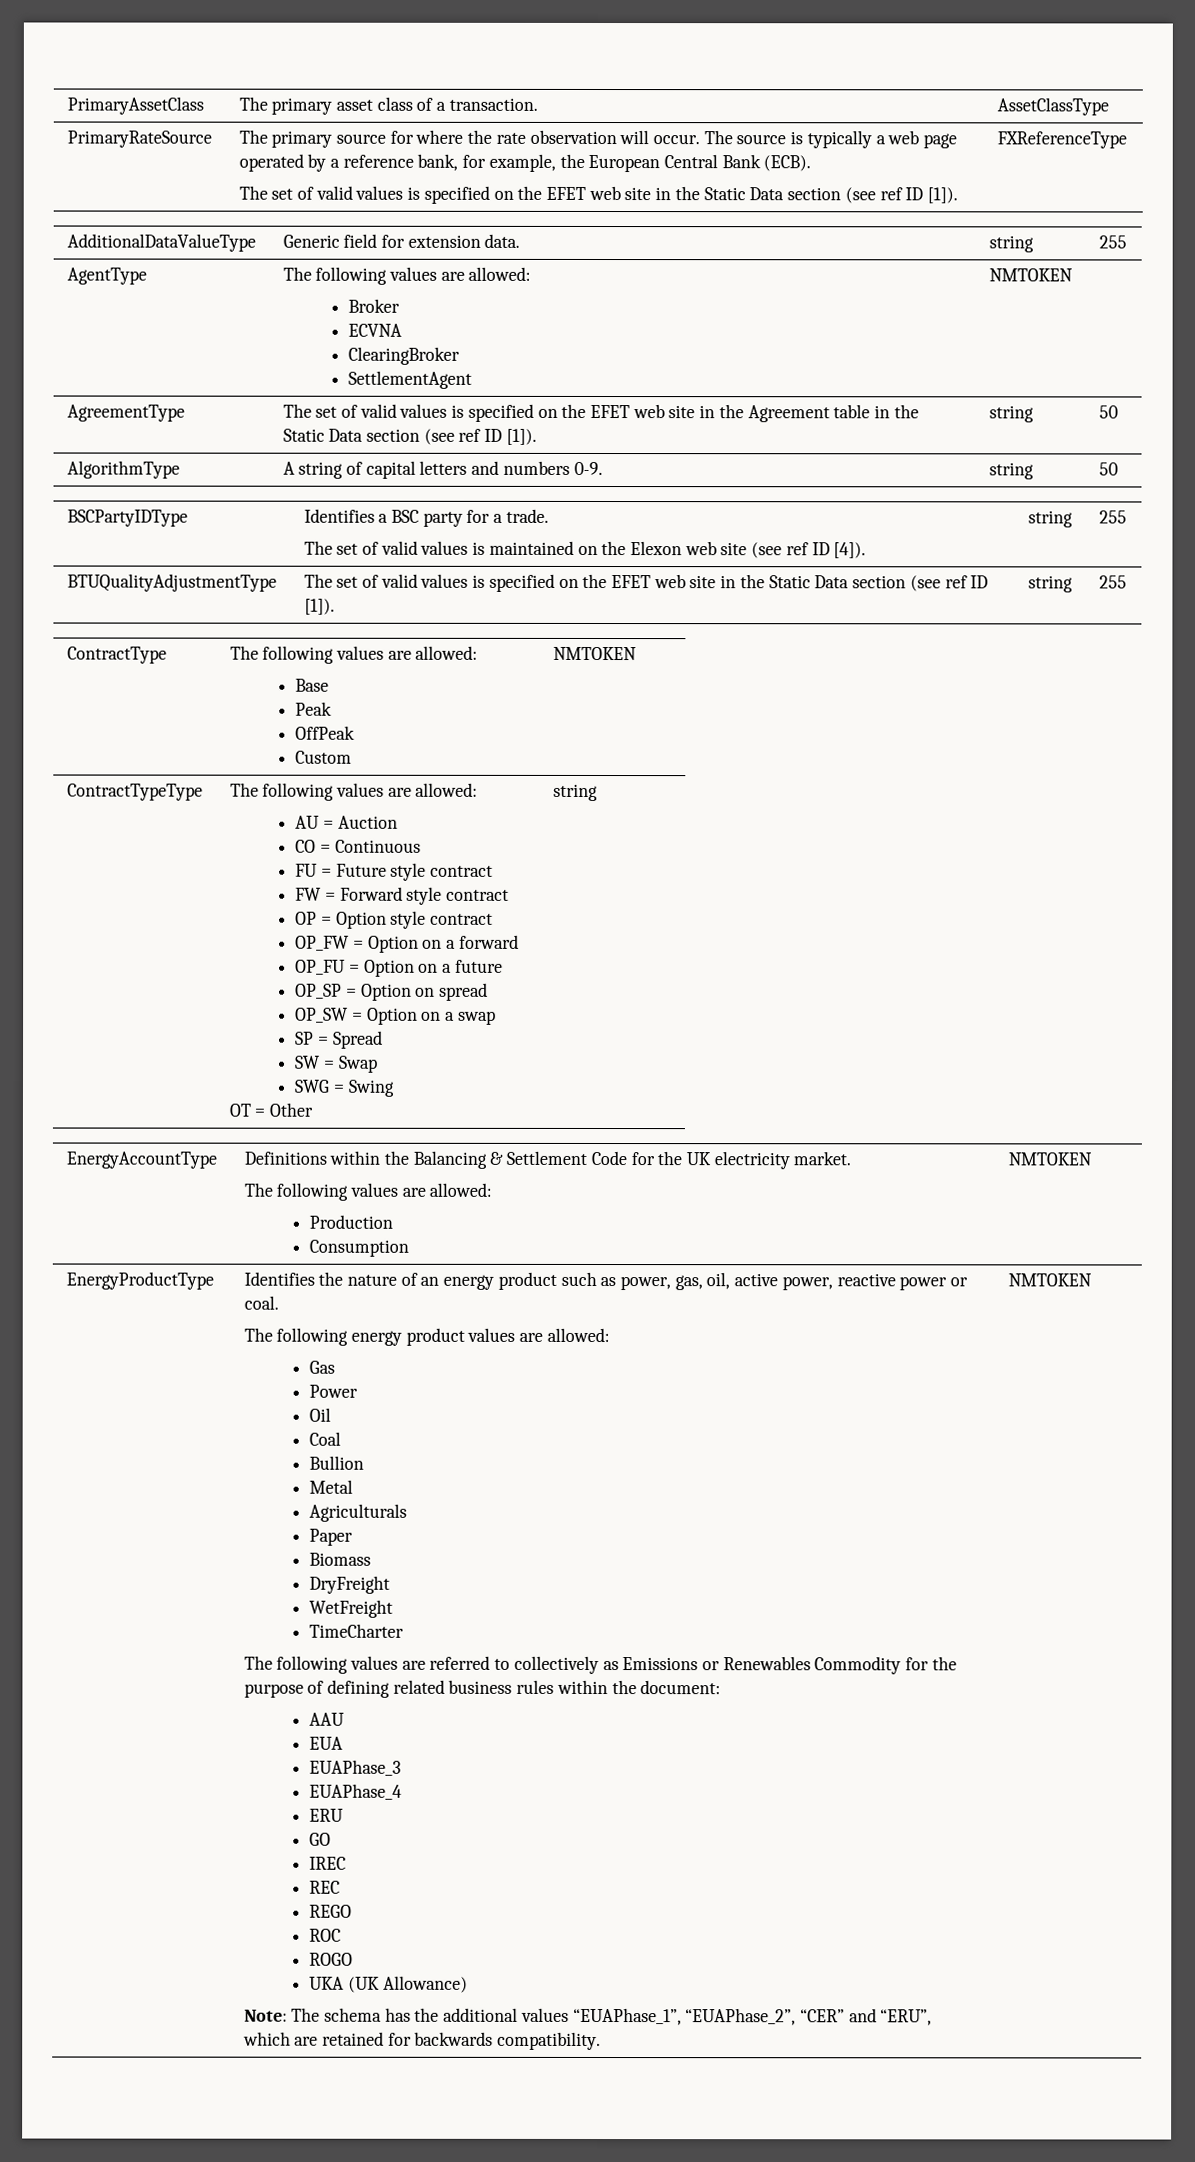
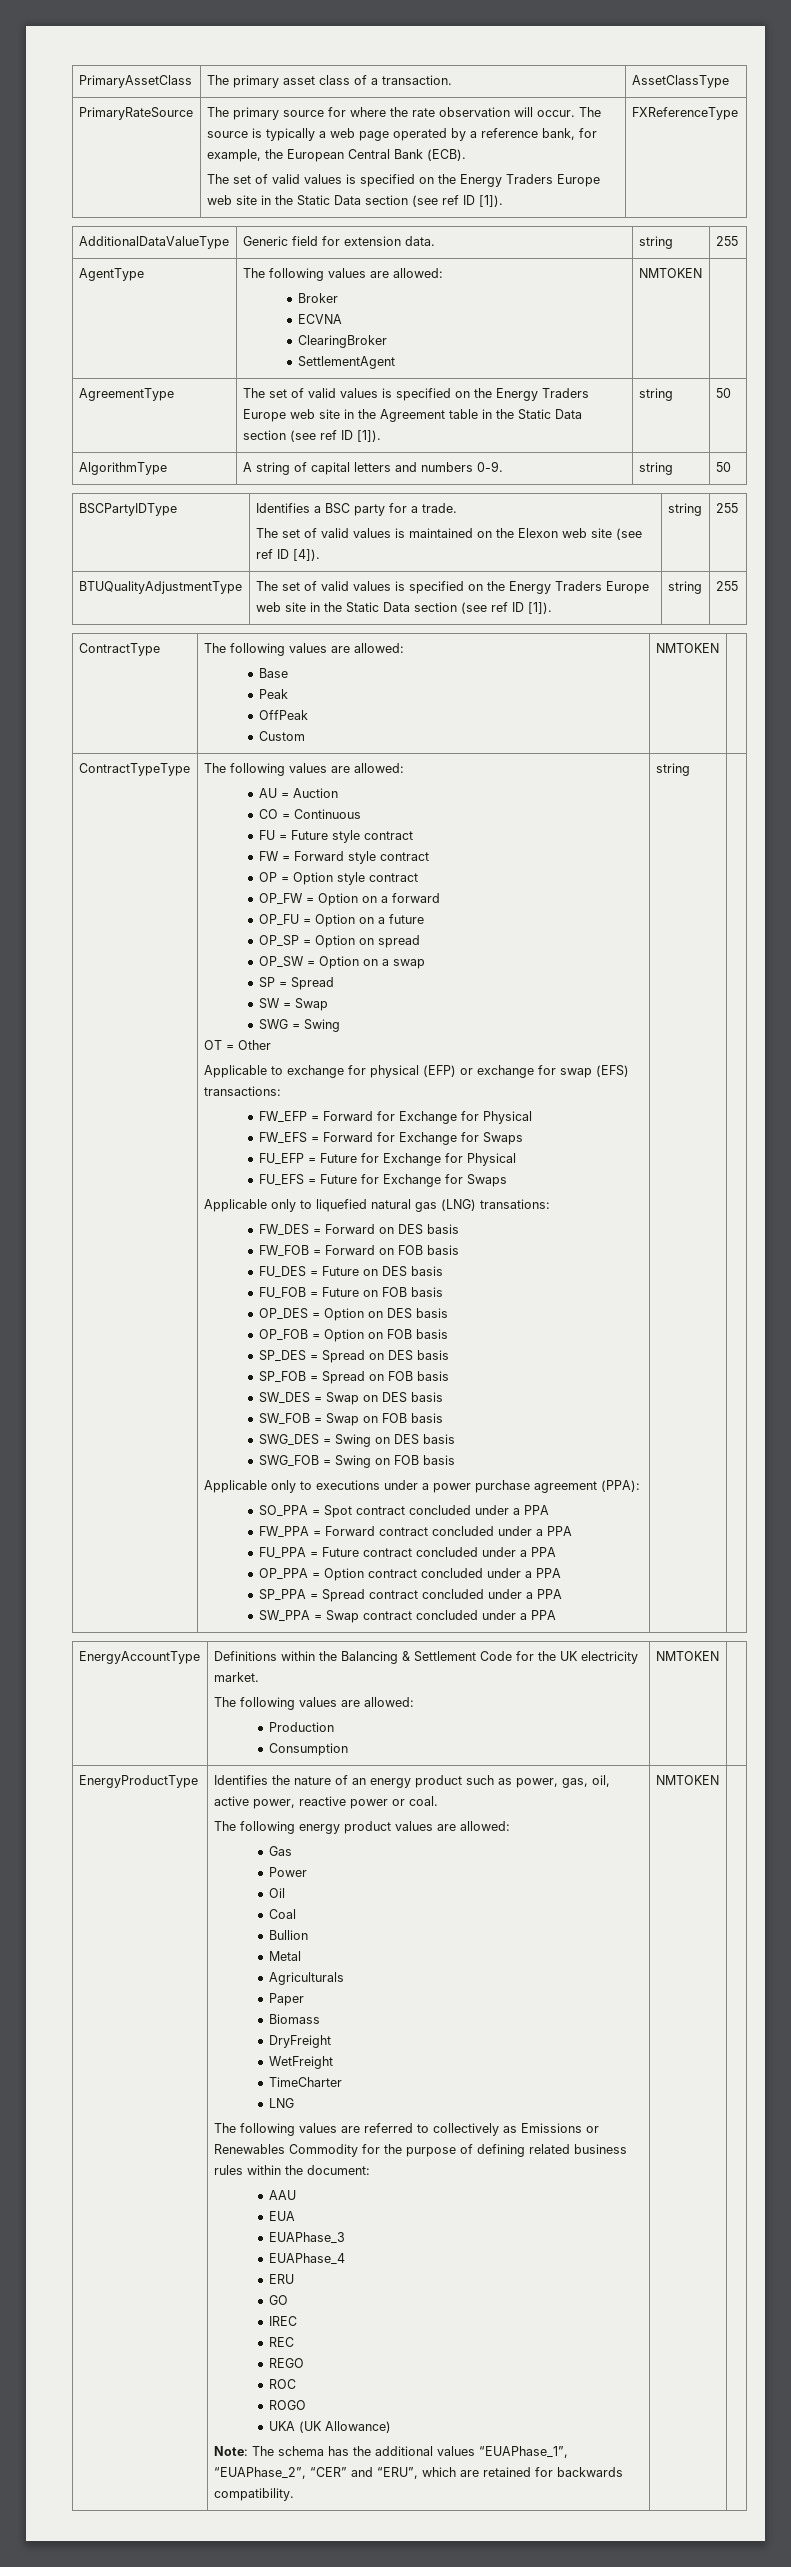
  The source is typically a web page operated by a reference bank, for example, the European Central Bank (ECB).
- The set of valid values is specified on the EFET web site in the Static Data section (see ref ID [1]).
+ The set of valid values is specified on the Energy Traders Europe web site in the Static Data section (see ref ID [1]).
- AgreementType | The set of valid values is specified on the EFET web site in the Agreement table in the Static Data section (see ref ID [1]). | string | 50
+ AgreementType | The set of valid values is specified on the Energy Traders Europe web site in the Agreement table in the Static Data section (see ref ID [1]). | string | 50
- BTUQualityAdjustmentType | The set of valid values is specified on the EFET web site in the Static Data section (see ref ID [1]). | string | 255
+ BTUQualityAdjustmentType | The set of valid values is specified on the Energy Traders Europe web site in the Static Data section (see ref ID [1]). | string | 255
+ Applicable to exchange for physical (EFP) or exchange for swap (EFS) transactions:
+ FW_EFP = Forward for Exchange for Physical
+ FW_EFS = Forward for Exchange for Swaps
+ FU_EFP = Future for Exchange for Physical
+ FU_EFS = Future for Exchange for Swaps
+ Applicable only to liquefied natural gas (LNG) transations:
+ FW_DES = Forward on DES basis
+ FW_FOB = Forward on FOB basis
+ FU_DES = Future on DES basis
+ FU_FOB = Future on FOB basis
+ OP_DES = Option on DES basis
+ OP_FOB = Option on FOB basis
+ SP_DES = Spread on DES basis
+ SP_FOB = Spread on FOB basis
+ SW_DES = Swap on DES basis
+ SW_FOB = Swap on FOB basis
+ SWG_DES = Swing on DES basis
+ SWG_FOB = Swing on FOB basis
+ Applicable only to executions under a power purchase agreement (PPA):
+ SO_PPA = Spot contract concluded under a PPA
+ FW_PPA = Forward contract concluded under a PPA
+ FU_PPA = Future contract concluded under a PPA
+ OP_PPA = Option contract concluded under a PPA
+ SP_PPA = Spread contract concluded under a PPA
+ SW_PPA = Swap contract concluded under a PPA
+ LNG

